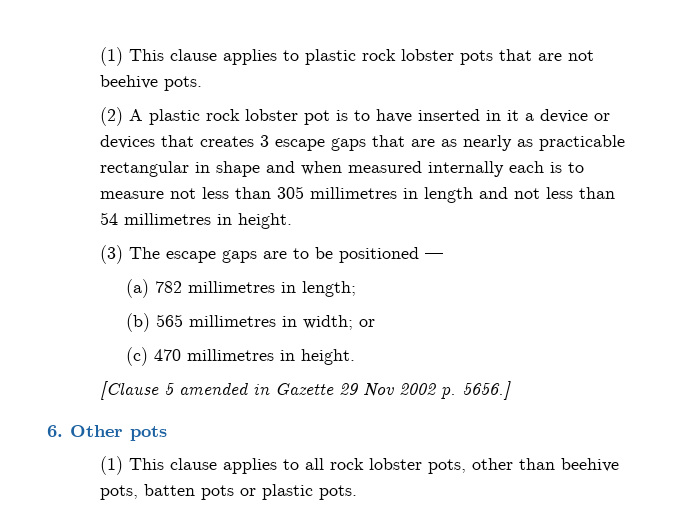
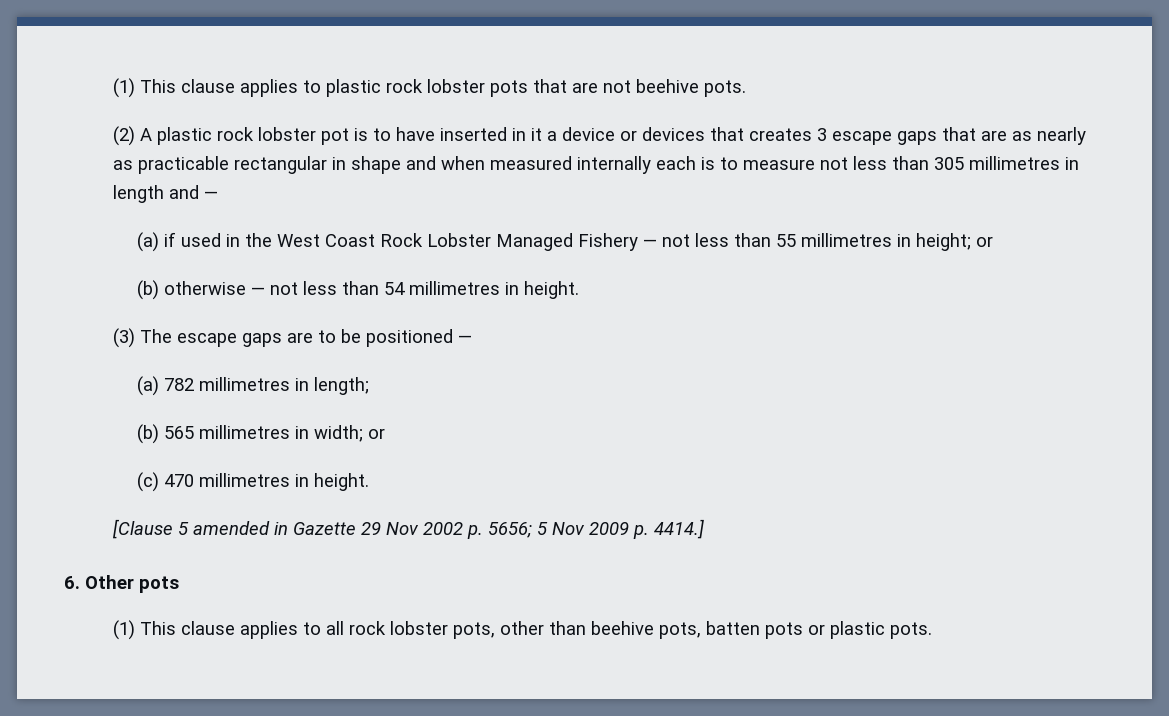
- (2) A plastic rock lobster pot is to have inserted in it a device or devices that creates 3 escape gaps that are as nearly as practicable rectangular in shape and when measured internally each is to measure not less than 305 millimetres in length and not less than 54 millimetres in height.
+ (2) A plastic rock lobster pot is to have inserted in it a device or devices that creates 3 escape gaps that are as nearly as practicable rectangular in shape and when measured internally each is to measure not less than 305 millimetres in length and —
+ (a) if used in the West Coast Rock Lobster Managed Fishery — not less than 55 millimetres in height; or
+ (b) otherwise — not less than 54 millimetres in height.
- [Clause 5 amended in Gazette 29 Nov 2002 p. 5656.]
+ [Clause 5 amended in Gazette 29 Nov 2002 p. 5656; 5 Nov 2009 p. 4414.]

